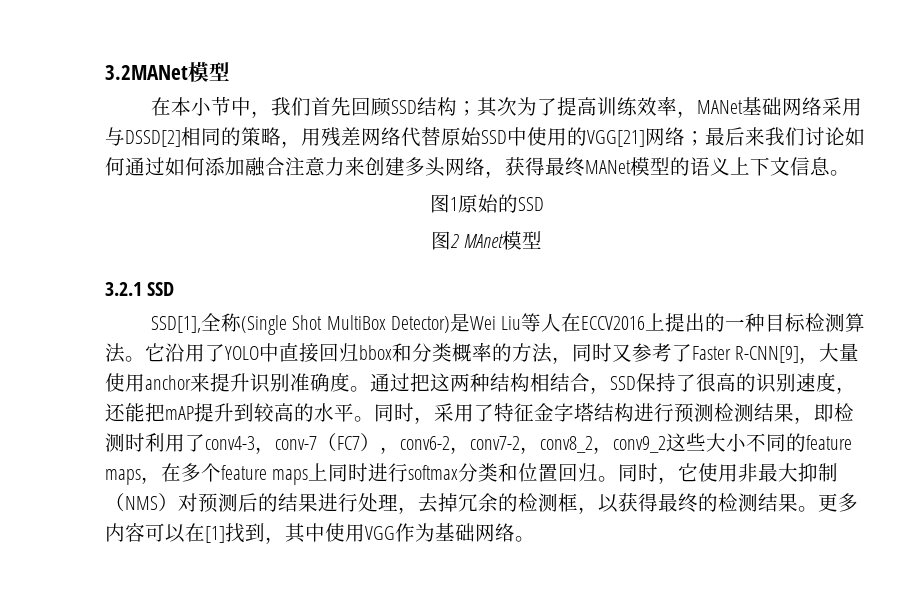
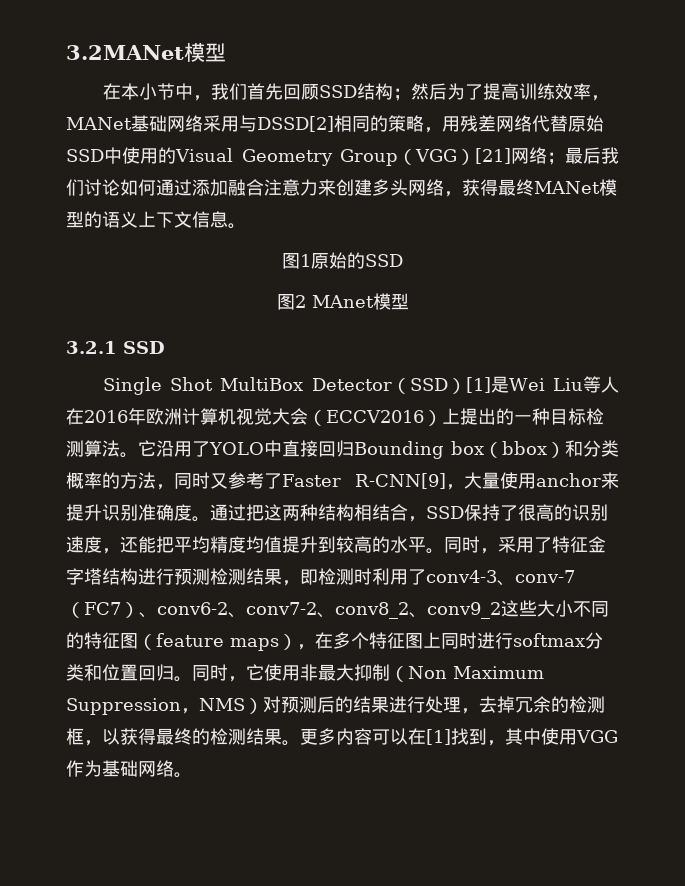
- 在本小节中，我们首先回顾SSD结构；其次为了提高训练效率，MANet基础网络采用与DSSD[2]相同的策略，用残差网络代替原始SSD中使用的VGG[21]网络；最后来我们讨论如何通过如何添加融合注意力来创建多头网络，获得最终MANet模型的语义上下文信息。
+ 在本小节中，我们首先回顾SSD结构；然后为了提高训练效率，MANet基础网络采用与DSSD[2]相同的策略，用残差网络代替原始SSD中使用的Visual Geometry Group（VGG）[21]网络；最后我们讨论如何通过添加融合注意力来创建多头网络，获得最终MANet模型的语义上下文信息。
- SSD[1],全称(Single Shot MultiBox Detector)是Wei Liu等人在ECCV2016上提出的一种目标检测算法。
+ Single Shot MultiBox Detector（SSD）[1]是Wei Liu等人在2016年欧洲计算机视觉大会（ECCV2016）上提出的一种目标检测算法。
- 它沿用了YOLO中直接回归bbox和分类概率的方法，同时又参考了Faster R-CNN[9]，大量使用anchor来提升识别准确度。
+ 它沿用了YOLO中直接回归Bounding box（bbox）和分类概率的方法，同时又参考了Faster R-CNN[9]，大量使用anchor来提升识别准确度。
- 通过把这两种结构相结合，SSD保持了很高的识别速度，还能把mAP提升到较高的水平。
+ 通过把这两种结构相结合，SSD保持了很高的识别速度，还能把平均精度均值提升到较高的水平。
- 同时，采用了特征金字塔结构进行预测检测结果，即检测时利用了conv4-3，conv-7（FC7），conv6-2，conv7-2，conv8_2，conv9_2这些大小不同的feature maps，在多个feature maps上同时进行softmax分类和位置回归。
+ 同时，采用了特征金字塔结构进行预测检测结果，即检测时利用了conv4-3、conv-7（FC7）、conv6-2、conv7-2、conv8_2、conv9_2这些大小不同的特征图（feature maps），在多个特征图上同时进行softmax分类和位置回归。
- 同时，它使用非最大抑制（NMS）对预测后的结果进行处理，去掉冗余的检测框，以获得最终的检测结果。
+ 同时，它使用非最大抑制（Non Maximum Suppression，NMS）对预测后的结果进行处理，去掉冗余的检测框，以获得最终的检测结果。

